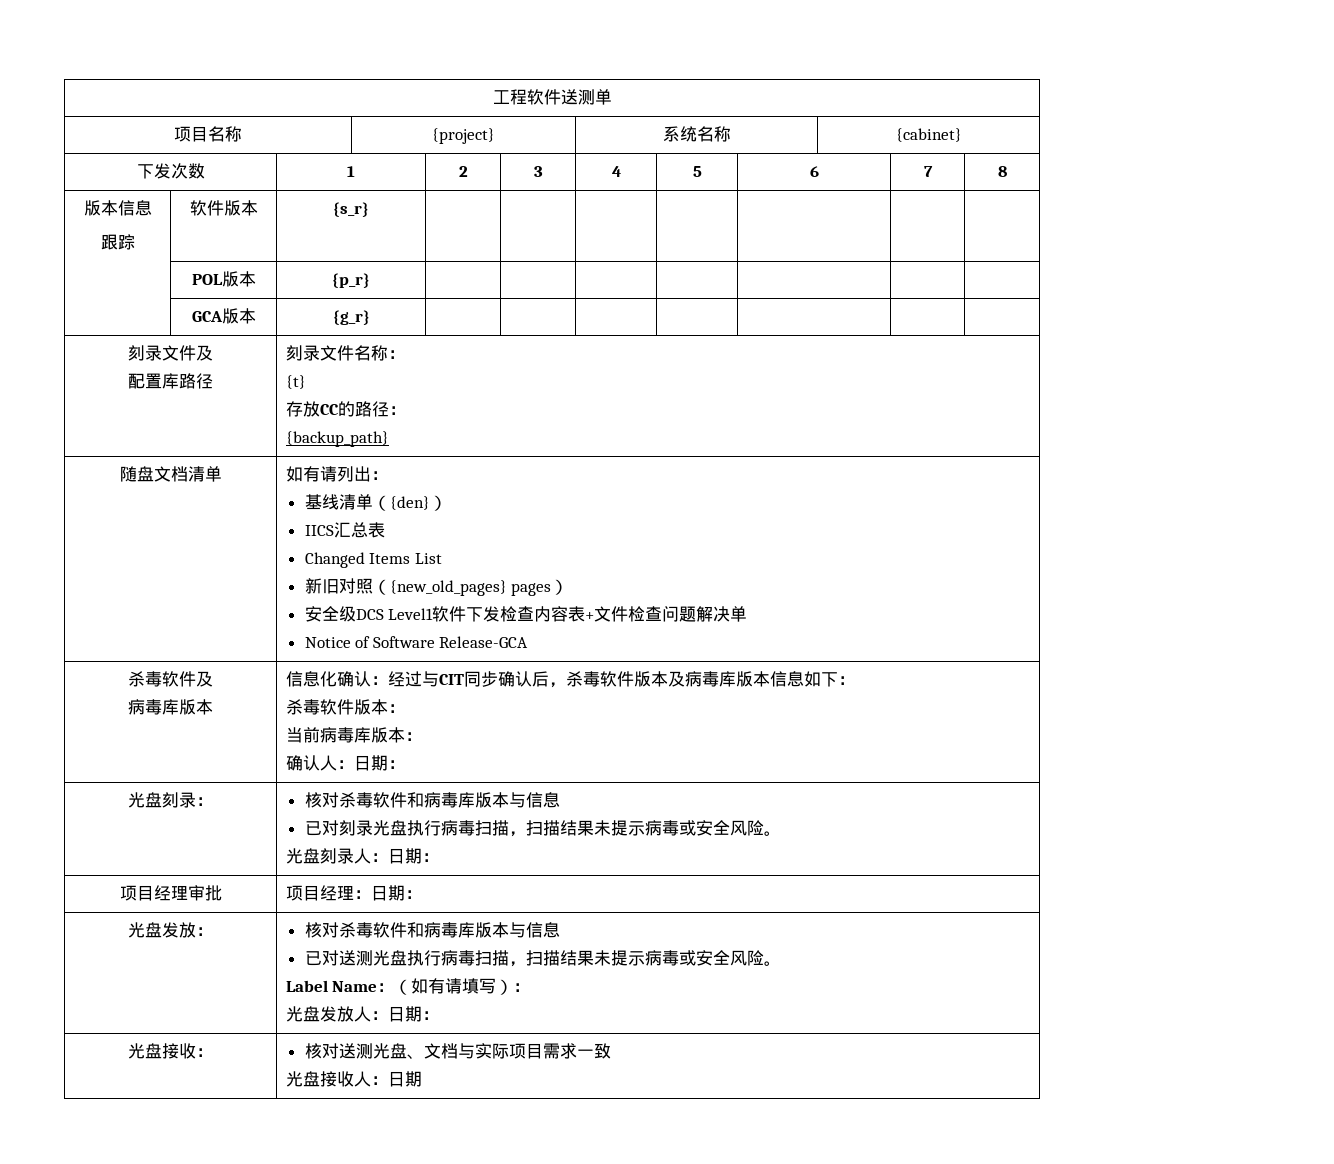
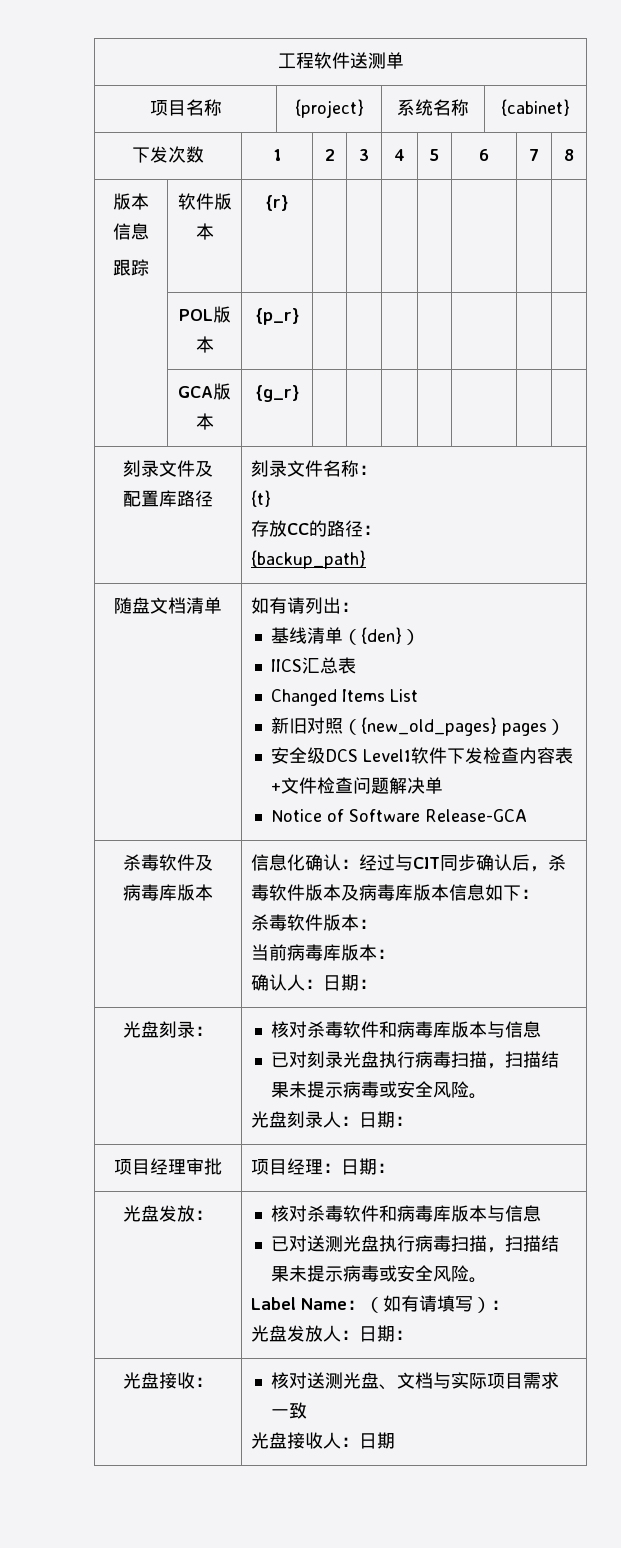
  下发次数 | 1 | 2 | 3 | 4 | 5 | 6 | 7 | 8
  版本信息
- 跟踪 | 软件版本 | {s_r} | | | | | | |
+ 跟踪 | 软件版本 | {r} | | | | | | |

